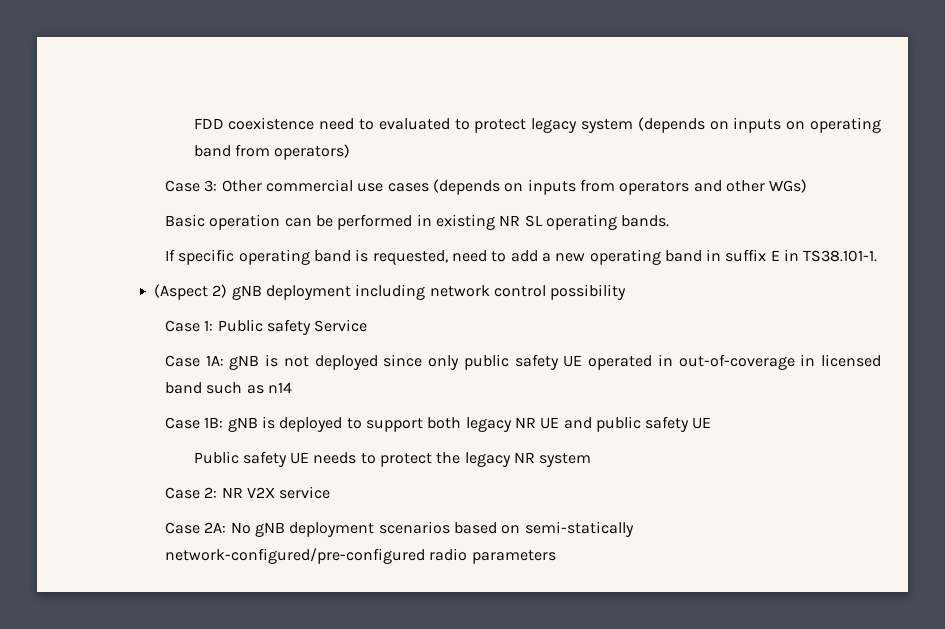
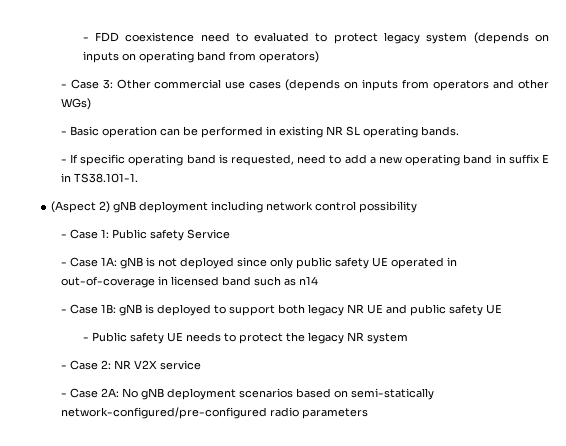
- FDD coexistence need to evaluated to protect legacy system (depends on inputs on operating band from operators)
+ - FDD coexistence need to evaluated to protect legacy system (depends on inputs on operating band from operators)
- Case 3: Other commercial use cases (depends on inputs from operators and other WGs)
+ - Case 3: Other commercial use cases (depends on inputs from operators and other WGs)
- Basic operation can be performed in existing NR SL operating bands.
+ - Basic operation can be performed in existing NR SL operating bands.
- If specific operating band is requested, need to add a new operating band in suffix E in TS38.101-1.
+ - If specific operating band is requested, need to add a new operating band in suffix E in TS38.101-1.
- Case 1: Public safety Service
+ - Case 1: Public safety Service
- Case 1A: gNB is not deployed since only public safety UE operated in out-of-coverage in licensed band such as n14
+ - Case 1A: gNB is not deployed since only public safety UE operated in out-of-coverage in licensed band such as n14
- Case 1B: gNB is deployed to support both legacy NR UE and public safety UE
+ - Case 1B: gNB is deployed to support both legacy NR UE and public safety UE
- Public safety UE needs to protect the legacy NR system
+ - Public safety UE needs to protect the legacy NR system
- Case 2: NR V2X service
+ - Case 2: NR V2X service
- Case 2A: No gNB deployment scenarios based on semi-statically network-configured/pre-configured radio parameters
+ - Case 2A: No gNB deployment scenarios based on semi-statically network-configured/pre-configured radio parameters

